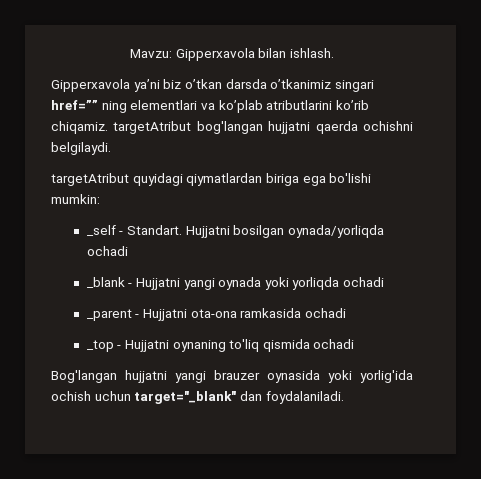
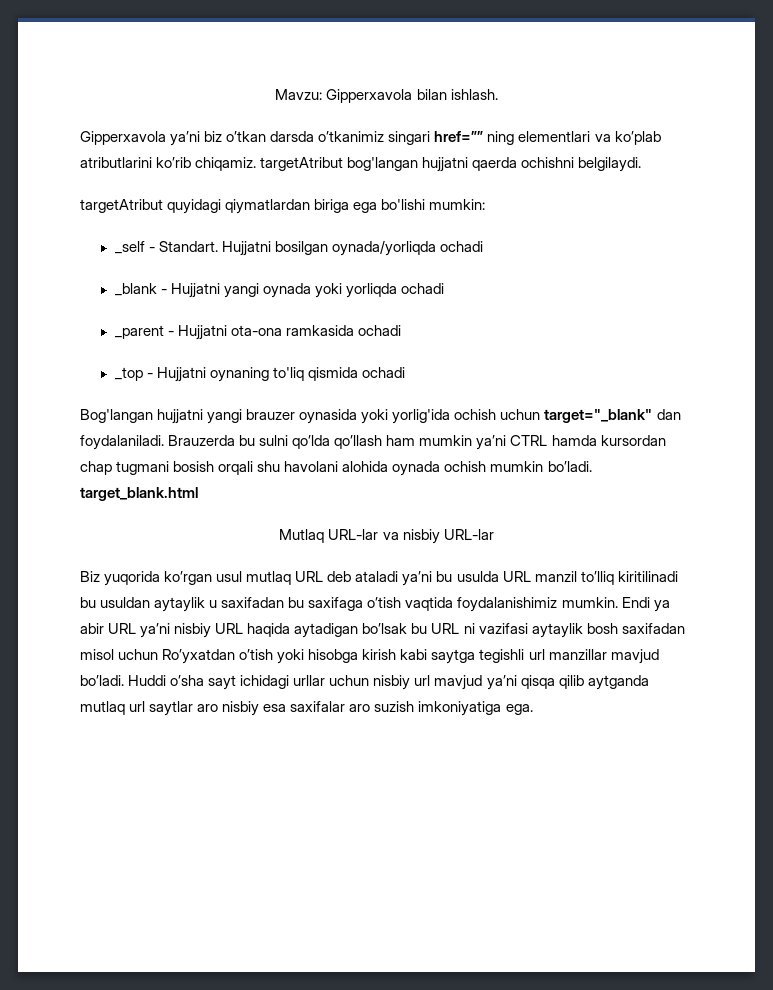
+ Brauzerda bu sulni qo’lda qo’llash ham mumkin ya’ni CTRL hamda kursordan chap tugmani bosish orqali shu havolani alohida oynada ochish mumkin bo’ladi. target_blank.html
+ Mutlaq URL-lar va nisbiy URL-lar
+ Biz yuqorida ko’rgan usul mutlaq URL deb ataladi ya’ni bu usulda URL manzil to’lliq kiritilinadi bu usuldan aytaylik u saxifadan bu saxifaga o’tish vaqtida foydalanishimiz mumkin. Endi ya abir URL ya’ni nisbiy URL haqida aytadigan bo’lsak bu URL ni vazifasi aytaylik bosh saxifadan misol uchun Ro’yxatdan o’tish yoki hisobga kirish kabi saytga tegishli url manzillar mavjud bo’ladi. Huddi o’sha sayt ichidagi urllar uchun nisbiy url mavjud ya’ni qisqa qilib aytganda mutlaq url saytlar aro nisbiy esa saxifalar aro suzish imkoniyatiga ega.

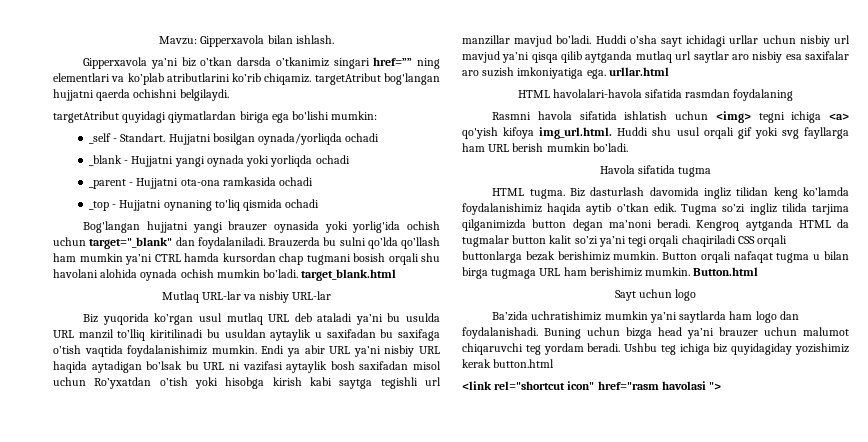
- Huddi o’sha sayt ichidagi urllar uchun nisbiy url mavjud ya’ni qisqa qilib aytganda mutlaq url saytlar aro nisbiy esa saxifalar aro suzish imkoniyatiga ega.
+ Huddi o’sha sayt ichidagi urllar uchun nisbiy url mavjud ya’ni qisqa qilib aytganda mutlaq url saytlar aro nisbiy esa saxifalar aro suzish imkoniyatiga ega. urllar.html
+ HTML havolalari-havola sifatida rasmdan foydalaning
+ Rasmni havola sifatida ishlatish uchun <img> tegni ichiga <a> qo'yish kifoya img_url.html. Huddi shu usul orqali gif yoki svg fayllarga ham URL berish mumkin bo’ladi.
+ Havola sifatida tugma
+ HTML tugma. Biz dasturlash davomida ingliz tilidan keng ko’lamda foydalanishimiz haqida aytib o’tkan edik. Tugma so’zi ingliz tilida tarjima qilganimizda button degan ma’noni beradi. Kengroq aytganda HTML da tugmalar button kalit so’zi ya’ni tegi orqali chaqiriladi CSS orqali buttonlarga bezak berishimiz mumkin. Button orqali nafaqat tugma u bilan birga tugmaga URL ham berishimiz mumkin. Button.html
+ Sayt uchun logo
+ Ba’zida uchratishimiz mumkin ya’ni saytlarda ham logo dan foydalanishadi. Buning uchun bizga head ya’ni brauzer uchun malumot chiqaruvchi teg yordam beradi. Ushbu teg ichiga biz quyidagiday yozishimiz kerak button.html
+ <link rel="shortcut icon" href="rasm havolasi ">

